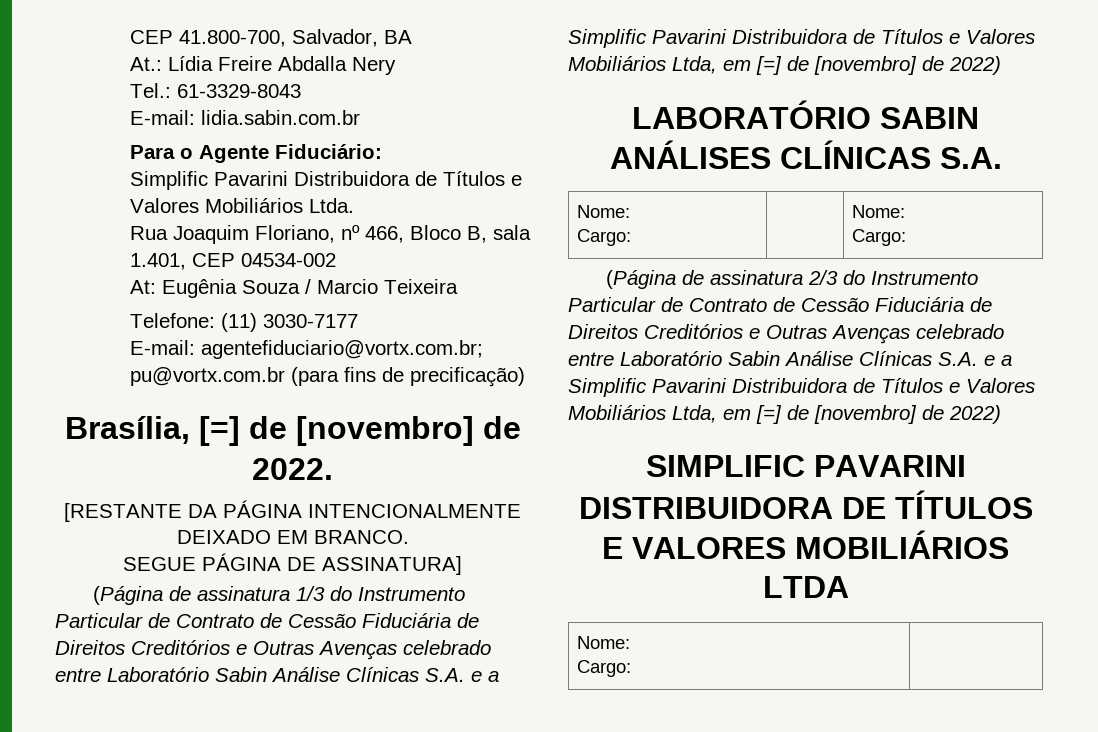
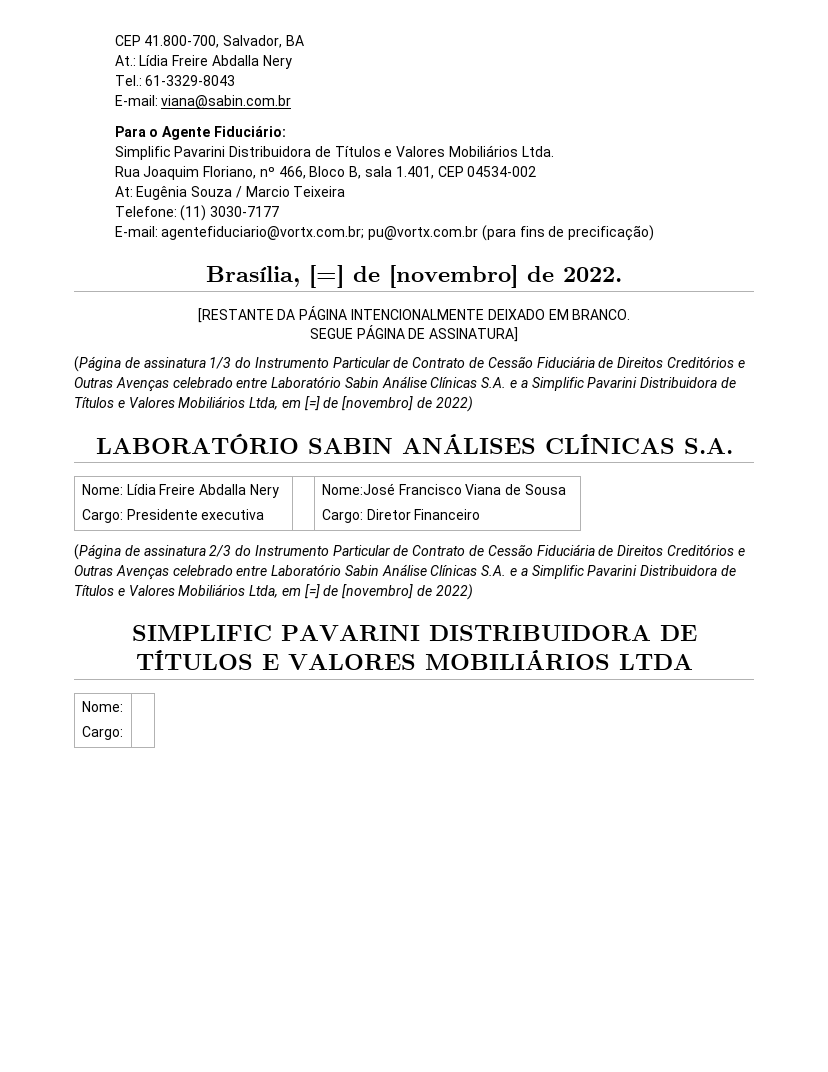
- E-mail: lidia.sabin.com.br
+ E-mail: viana@sabin.com.br
  LABORATÓRIO SABIN ANÁLISES CLÍNICAS S.A.
- Nome:
- Cargo: | | Nome:
- Cargo:
+ Nome: Lídia Freire Abdalla Nery
+ Cargo: Presidente executiva | | Nome:José Francisco Viana de Sousa
+ Cargo: Diretor Financeiro

